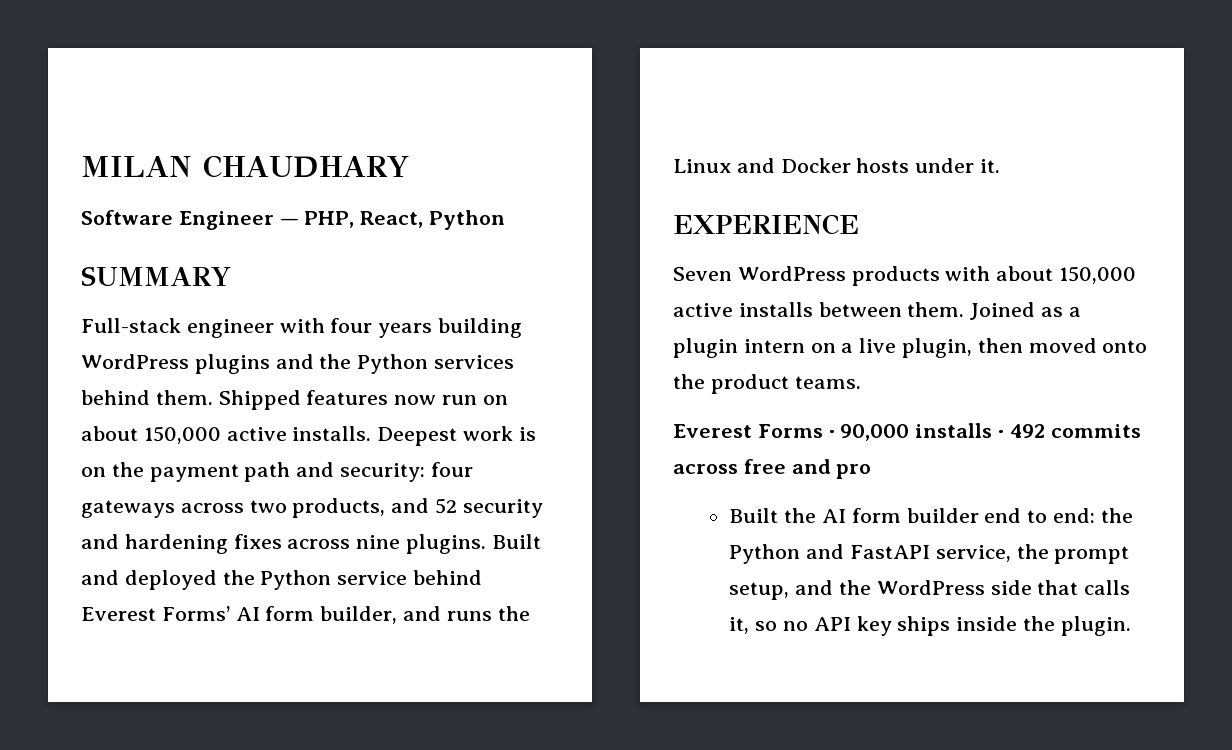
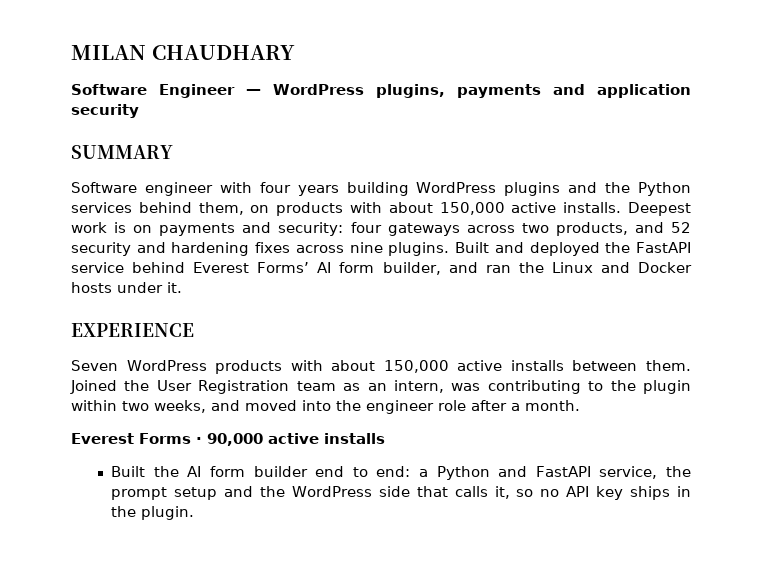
- Software Engineer — PHP, React, Python
+ Software Engineer — WordPress plugins, payments and application security
- Full-stack engineer with four years building WordPress plugins and the Python services behind them. Shipped features now run on about 150,000 active installs.
+ Software engineer with four years building WordPress plugins and the Python services behind them, on products with about 150,000 active installs.
- Deepest work is on the payment path and security: four gateways across two products, and 52 security and hardening fixes across nine plugins.
+ Deepest work is on payments and security: four gateways across two products, and 52 security and hardening fixes across nine plugins.
- Built and deployed the Python service behind Everest Forms’ AI form builder, and runs the Linux and Docker hosts under it.
+ Built and deployed the FastAPI service behind Everest Forms’ AI form builder, and ran the Linux and Docker hosts under it.
- Joined as a plugin intern on a live plugin, then moved onto the product teams.
+ Joined the User Registration team as an intern, was contributing to the plugin within two weeks, and moved into the engineer role after a month.
- Everest Forms · 90,000 installs · 492 commits across free and pro
+ Everest Forms · 90,000 active installs
- Built the AI form builder end to end: the Python and FastAPI service, the prompt setup, and the WordPress side that calls it, so no API key ships inside the plugin.
+ Built the AI form builder end to end: a Python and FastAPI service, the prompt setup and the WordPress side that calls it, so no API key ships in the plugin.

